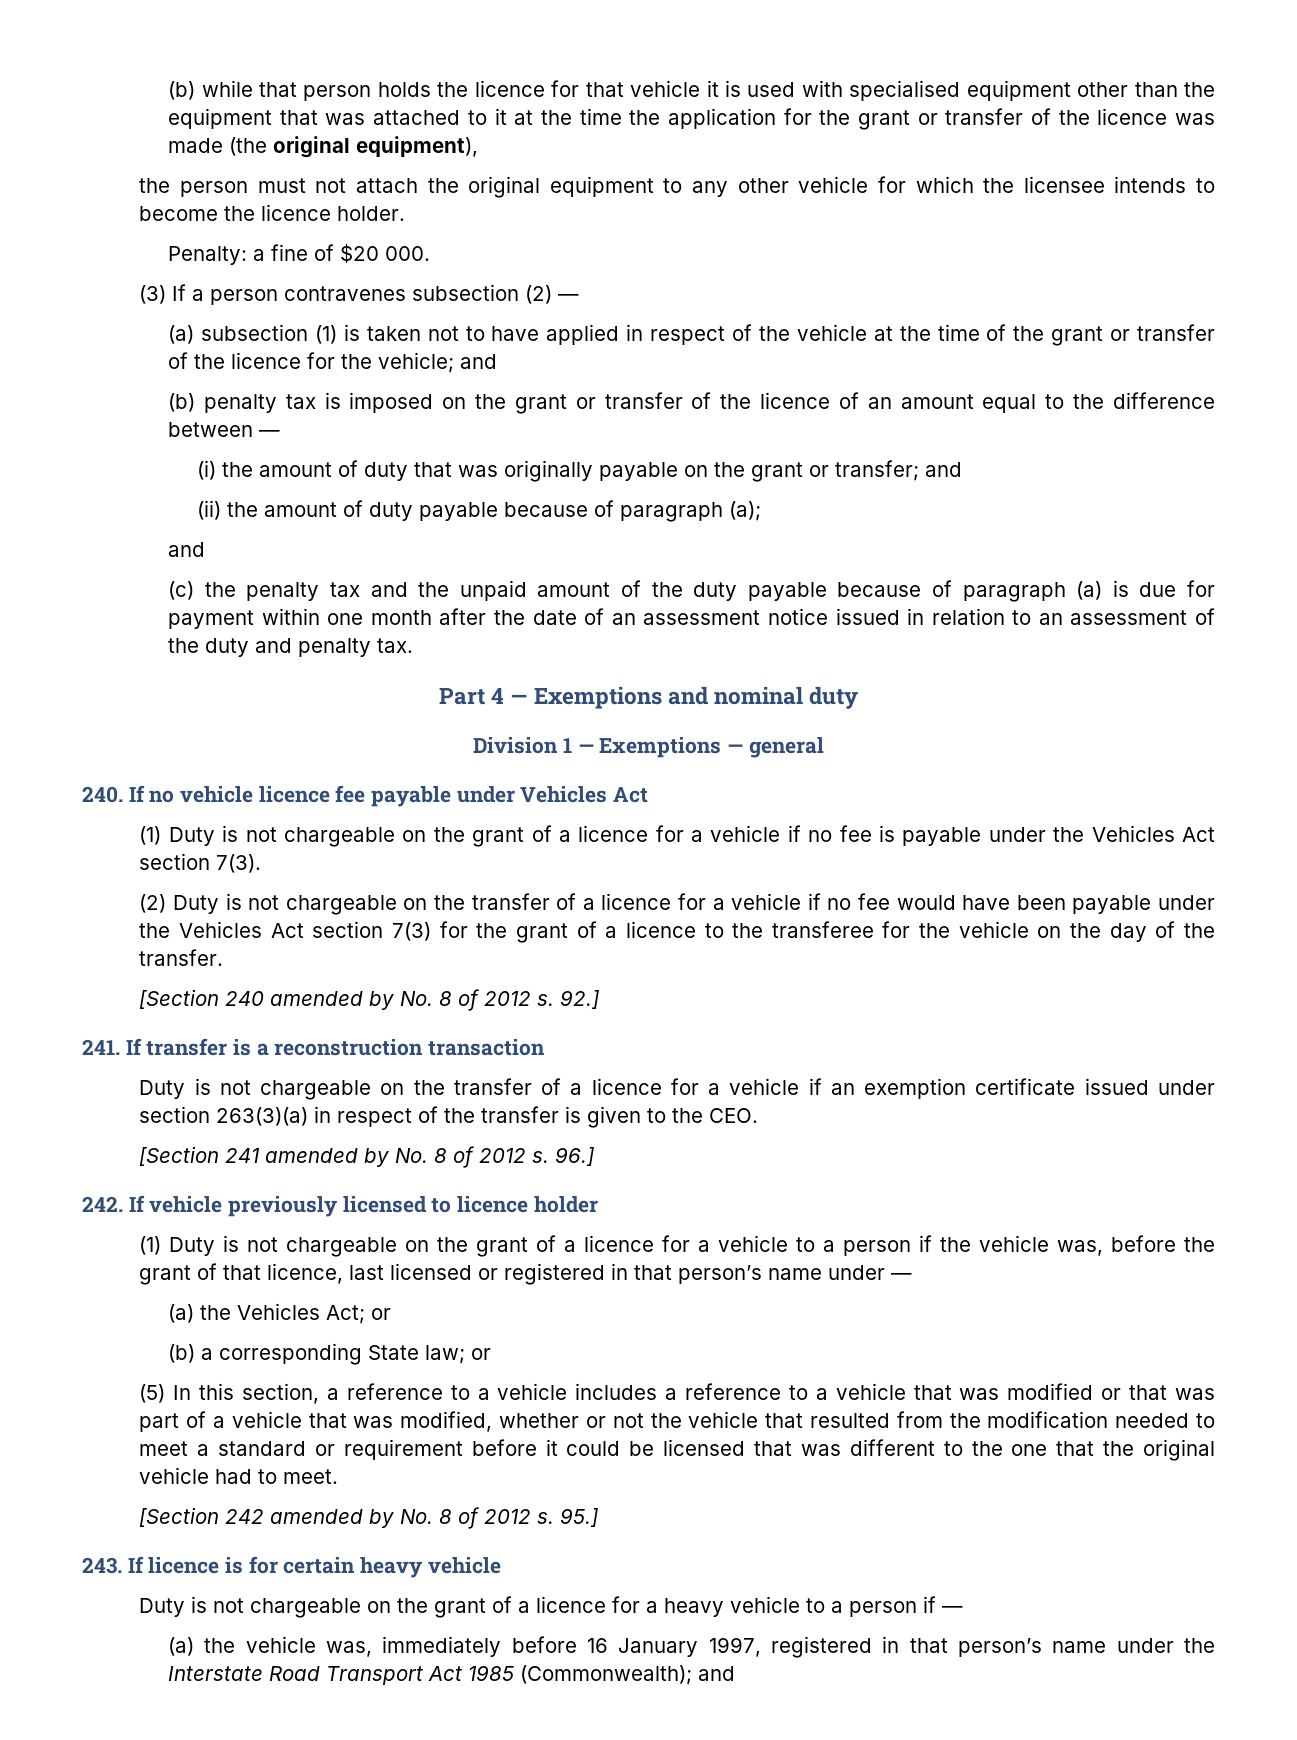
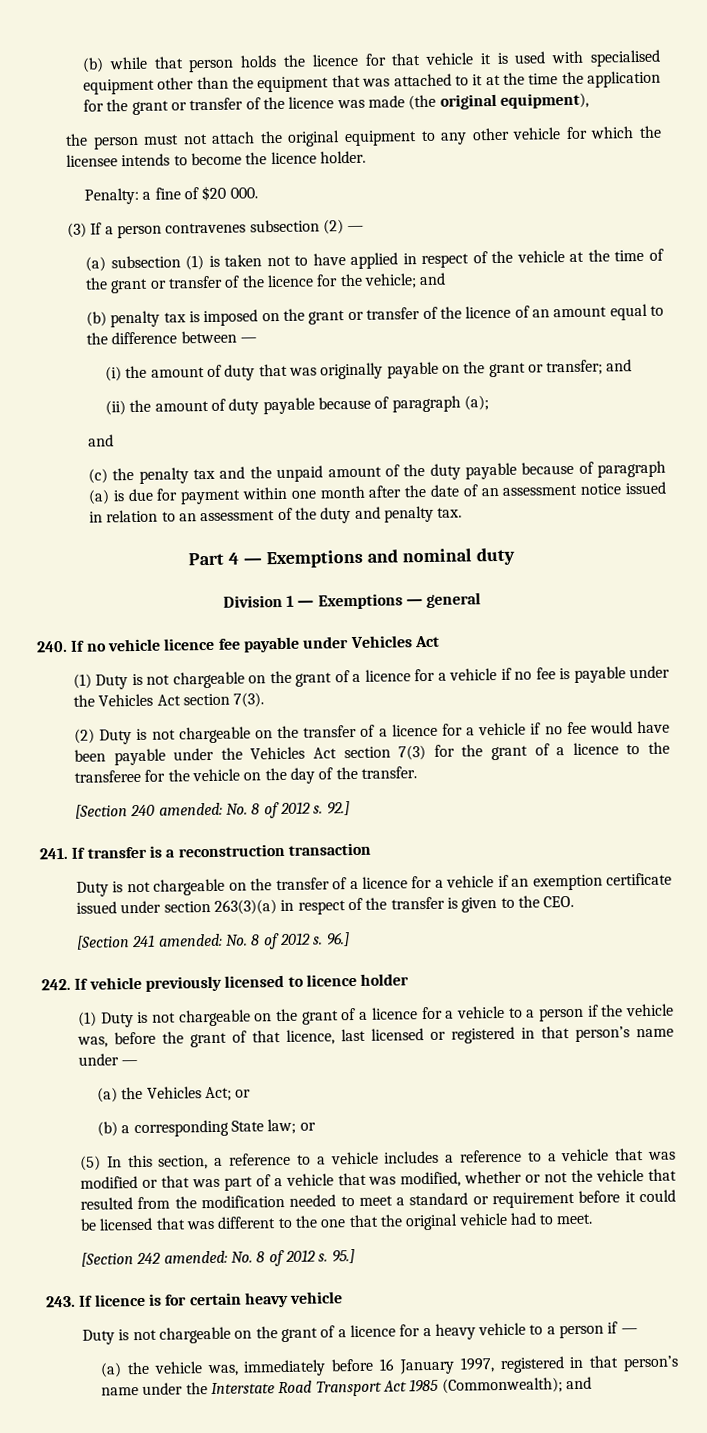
- [Section 240 amended by No. 8 of 2012 s.
+ [Section 240 amended: No. 8 of 2012 s.
- [Section 241 amended by No. 8 of 2012 s.
+ [Section 241 amended: No. 8 of 2012 s.
- [Section 242 amended by No. 8 of 2012 s.
+ [Section 242 amended: No. 8 of 2012 s.

